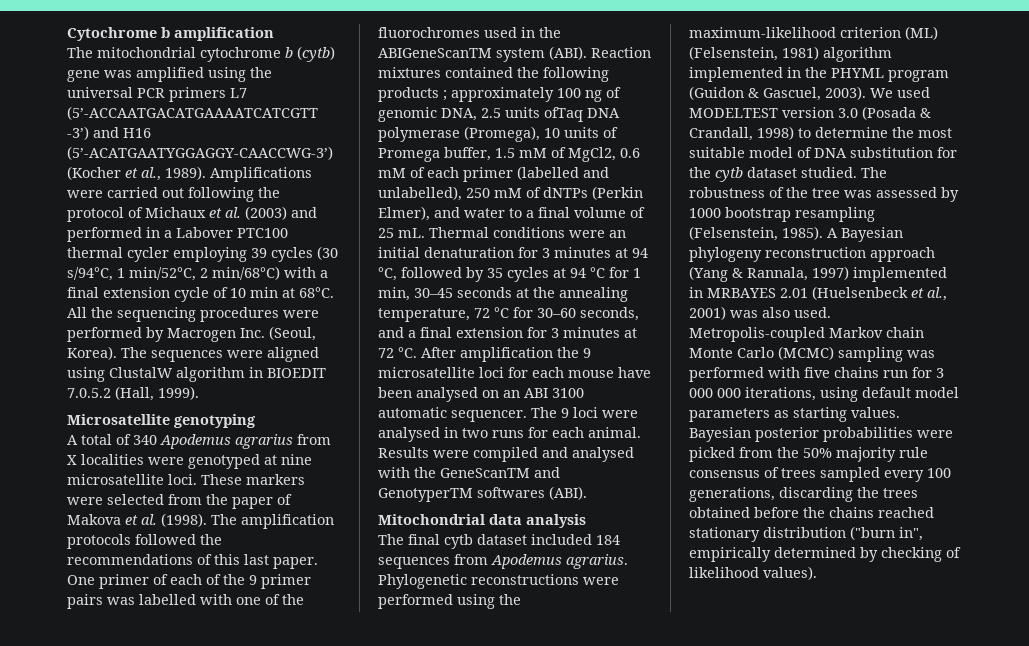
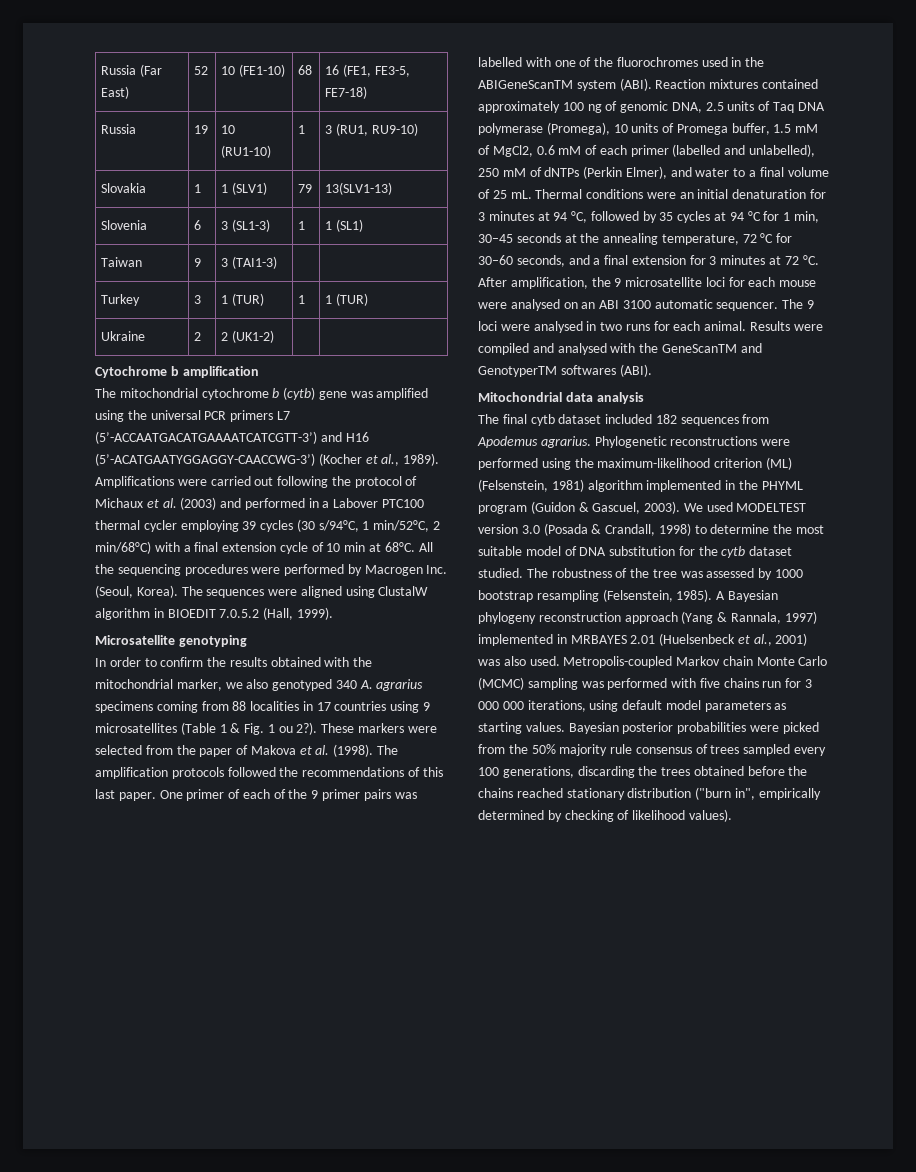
+ Russia (Far East) | 52 | 10 (FE1-10) | 68 | 16 (FE1, FE3-5, FE7-18)
+ Russia | 19 | 10 (RU1-10) | 1 | 3 (RU1, RU9-10)
+ Slovakia | 1 | 1 (SLV1) | 79 | 13(SLV1-13)
+ Slovenia | 6 | 3 (SL1-3) | 1 | 1 (SL1)
+ Taiwan | 9 | 3 (TAI1-3) | |
+ Turkey | 3 | 1 (TUR) | 1 | 1 (TUR)
+ Ukraine | 2 | 2 (UK1-2) | |
- The mitochondrial cytochrome b (cytb) gene was amplified using the universal PCR primers L7 (5’-ACCAATGACATGAAAATCATCGTT -3’) and H16 (5’-ACATGAATYGGAGGY-CAACCWG-3’) (Kocher et al., 1989).
+ The mitochondrial cytochrome b (cytb) gene was amplified using the universal PCR primers L7 (5’-ACCAATGACATGAAAATCATCGTT-3’) and H16 (5’-ACATGAATYGGAGGY-CAACCWG-3’) (Kocher et al., 1989).
- A total of 340 Apodemus agrarius from X localities were genotyped at nine microsatellite loci.
+ In order to confirm the results obtained with the mitochondrial marker, we also genotyped 340 A. agrarius specimens coming from 88 localities in 17 countries using 9 microsatellites (Table 1 & Fig. 1 ou 2?).
- Reaction mixtures contained the following products ; approximately 100 ng of genomic DNA, 2.5 units ofTaq DNA polymerase (Promega), 10 units of Promega buffer, 1.5 mM of MgCl2, 0.6 mM of each primer (labelled and unlabelled), 250 mM of dNTPs (Perkin Elmer), and water to a final volume of 25 mL.
+ Reaction mixtures contained approximately 100 ng of genomic DNA, 2.5 units of Taq DNA polymerase (Promega), 10 units of Promega buffer, 1.5 mM of MgCl2, 0.6 mM of each primer (labelled and unlabelled), 250 mM of dNTPs (Perkin Elmer), and water to a final volume of 25 mL.
- After amplification the 9 microsatellite loci for each mouse have been analysed on an ABI 3100 automatic sequencer.
+ After amplification, the 9 microsatellite loci for each mouse were analysed on an ABI 3100 automatic sequencer.
- The final cytb dataset included 184 sequences from Apodemus agrarius.
+ The final cytb dataset included 182 sequences from Apodemus agrarius.

